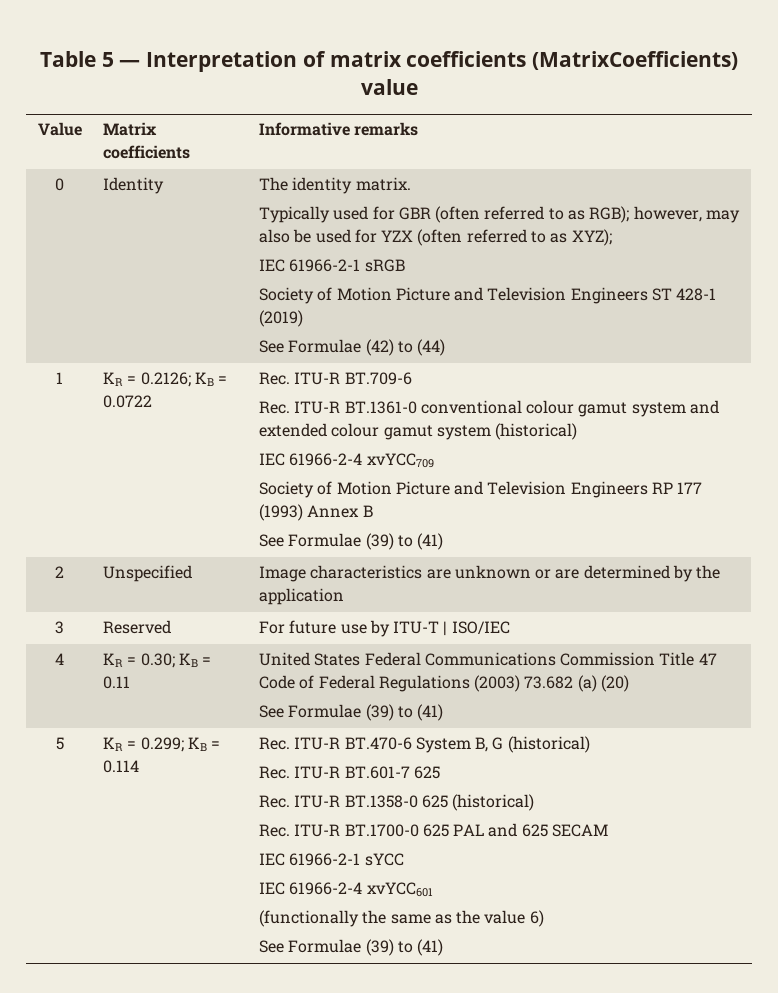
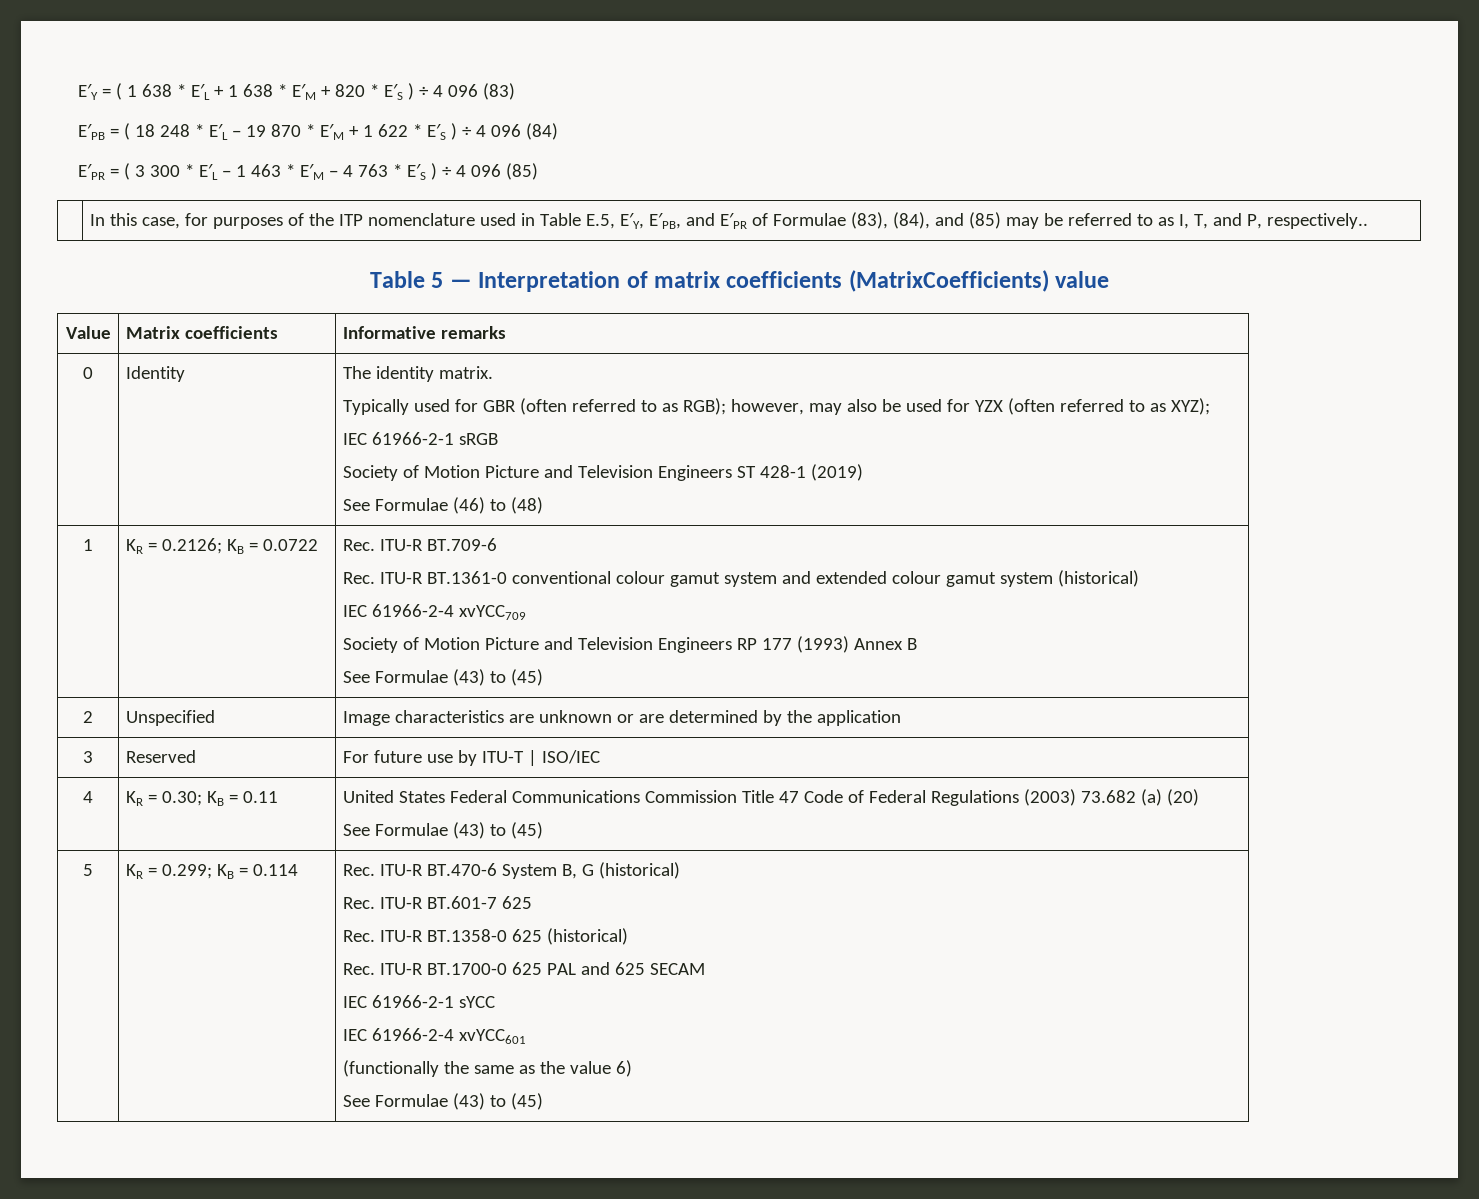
+ E′Y = ( 1 638 * E′L + 1 638 * E′M + 820 * E′S ) ÷ 4 096 (83)
+ E′PB = ( 18 248 * E′L − 19 870 * E′M + 1 622 * E′S ) ÷ 4 096 (84)
+ E′PR = ( 3 300 * E′L − 1 463 * E′M − 4 763 * E′S ) ÷ 4 096 (85)
+ | In this case, for purposes of the ITP nomenclature used in Table E.5, E′Y, E′PB, and E′PR of Formulae (83), (84), and (85) may be referred to as I, T, and P, respectively..
- See Formulae (42) to (44)
+ See Formulae (46) to (48)
  Society of Motion Picture and Television Engineers RP 177 (1993) Annex B
- See Formulae (39) to (41)
+ See Formulae (43) to (45)
  4 | KR = 0.30; KB = 0.11 | United States Federal Communications Commission Title 47 Code of Federal Regulations (2003) 73.682 (a) (20)
- See Formulae (39) to (41)
+ See Formulae (43) to (45)
  (functionally the same as the value 6)
- See Formulae (39) to (41)
+ See Formulae (43) to (45)

